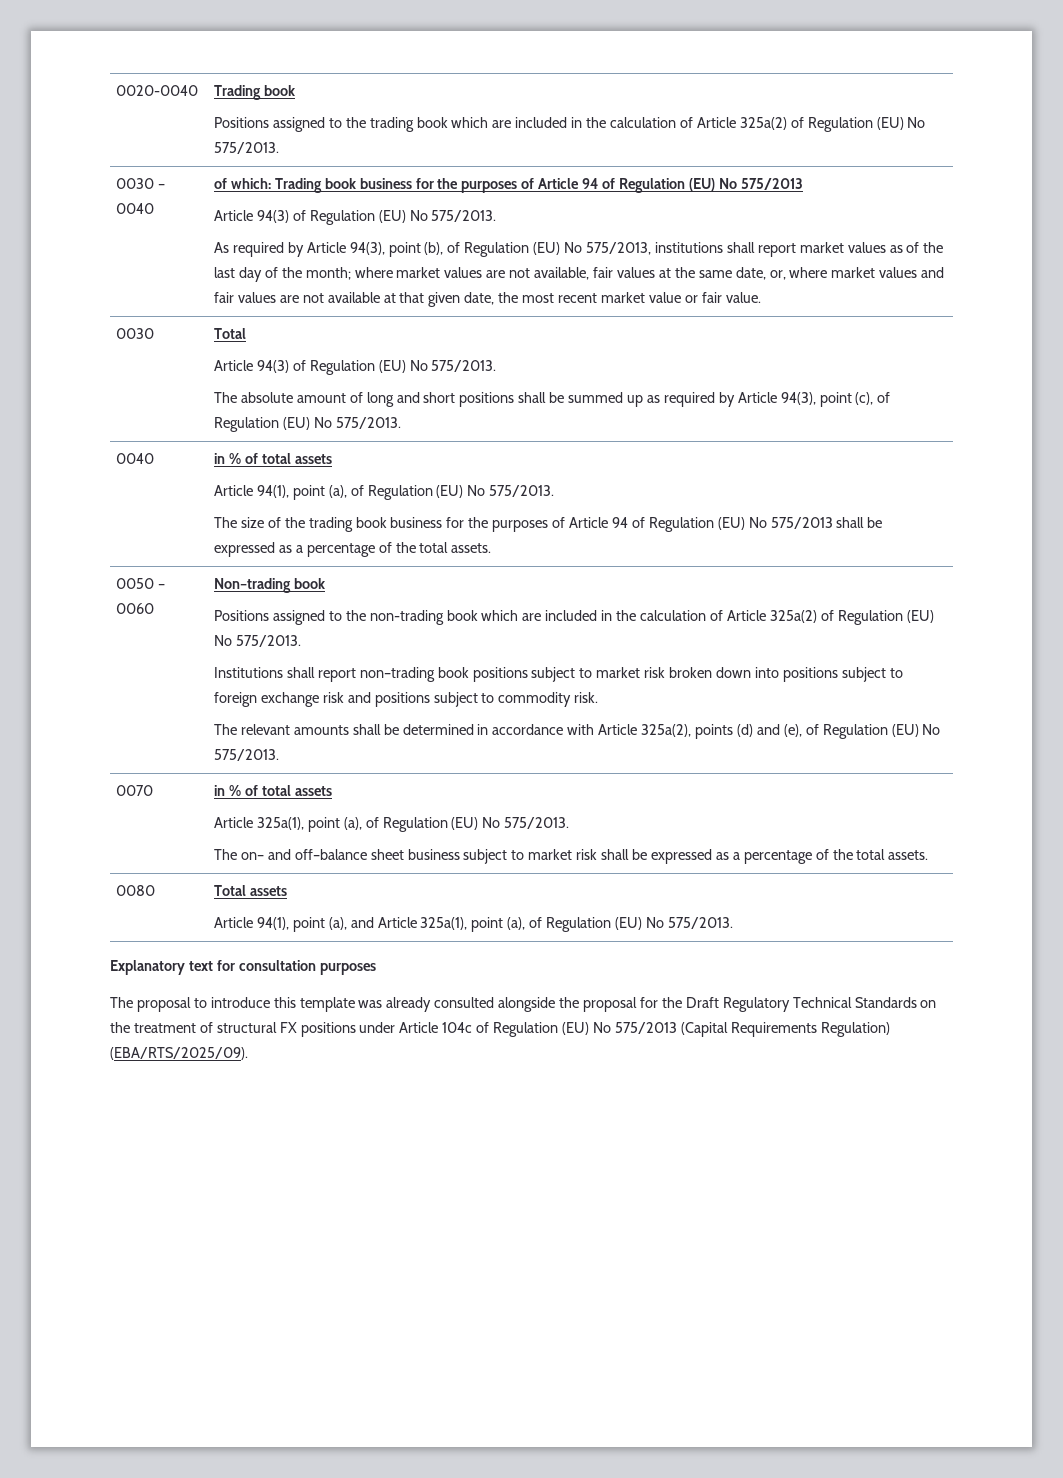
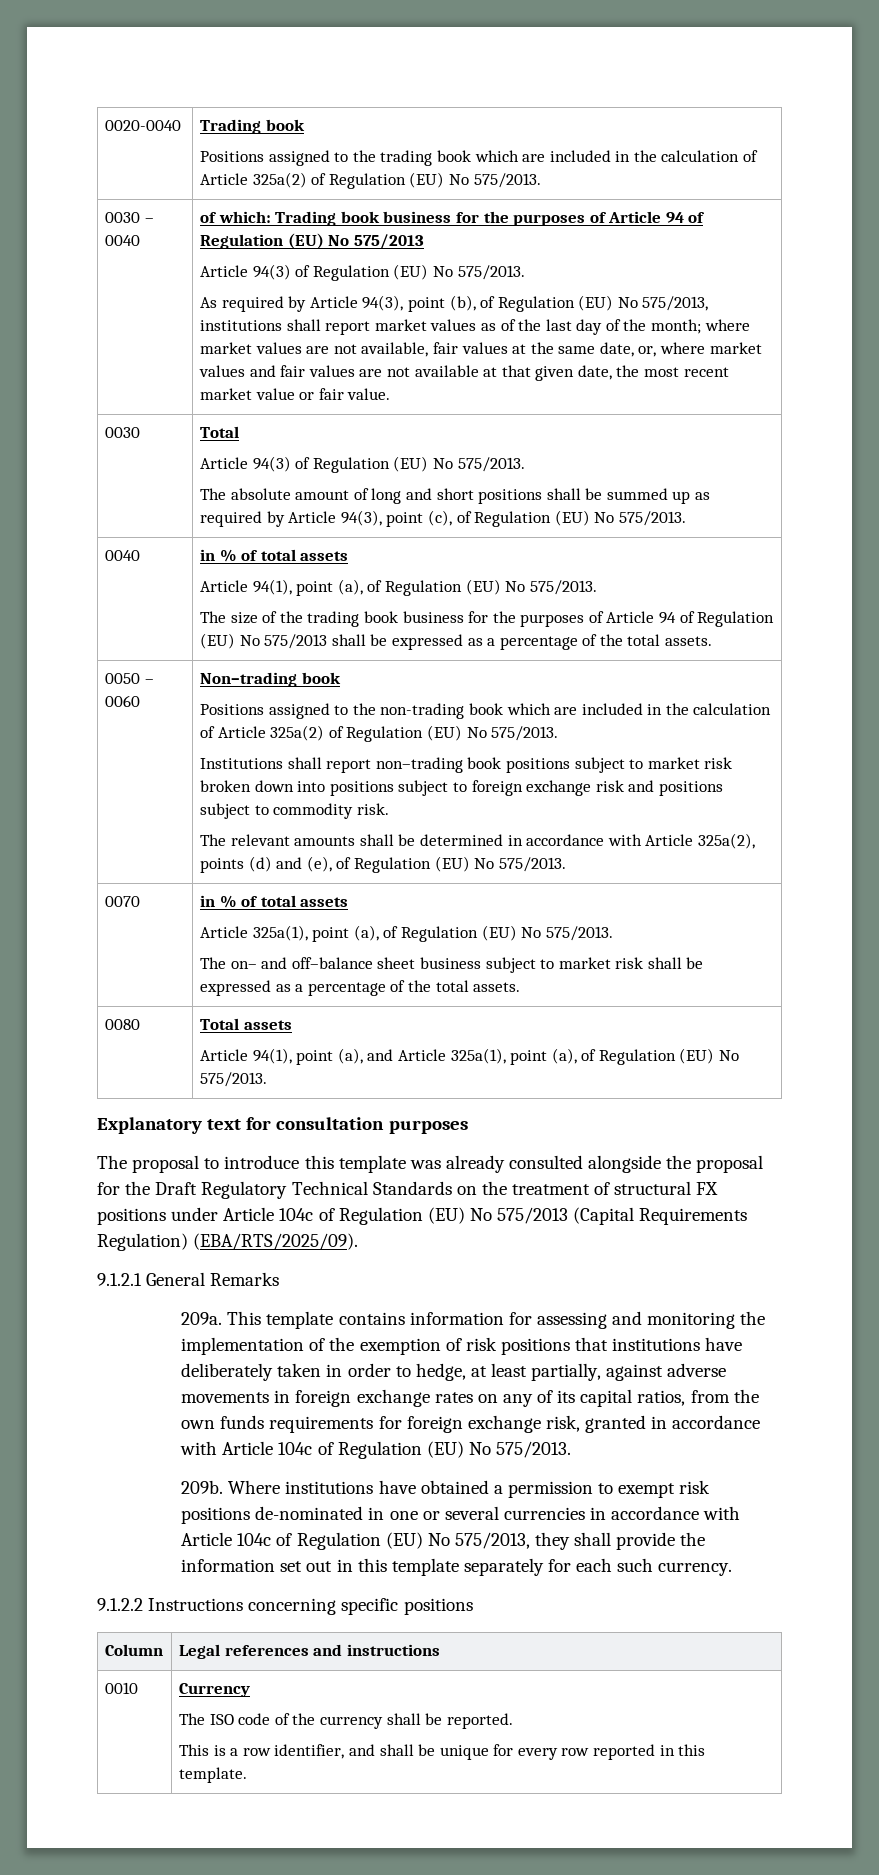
+ 9.1.2.1 General Remarks
+ 209a. This template contains information for assessing and monitoring the implementation of the exemption of risk positions that institutions have deliberately taken in order to hedge, at least partially, against adverse movements in foreign exchange rates on any of its capital ratios, from the own funds requirements for foreign exchange risk, granted in accordance with Article 104c of Regulation (EU) No 575/2013.
+ 209b. Where institutions have obtained a permission to exempt risk positions de-nominated in one or several currencies in accordance with Article 104c of Regulation (EU) No 575/2013, they shall provide the information set out in this template separately for each such currency.
+ 9.1.2.2 Instructions concerning specific positions
+ Column | Legal references and instructions
+ 0010 | Currency
+ The ISO code of the currency shall be reported.
+ This is a row identifier, and shall be unique for every row reported in this template.

